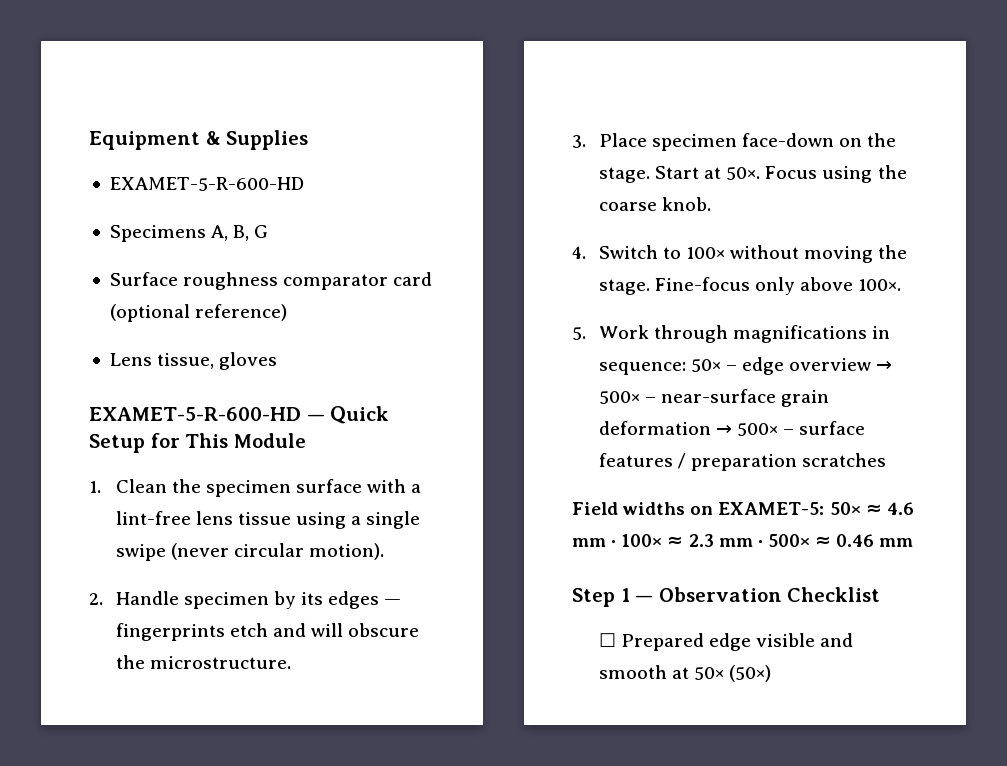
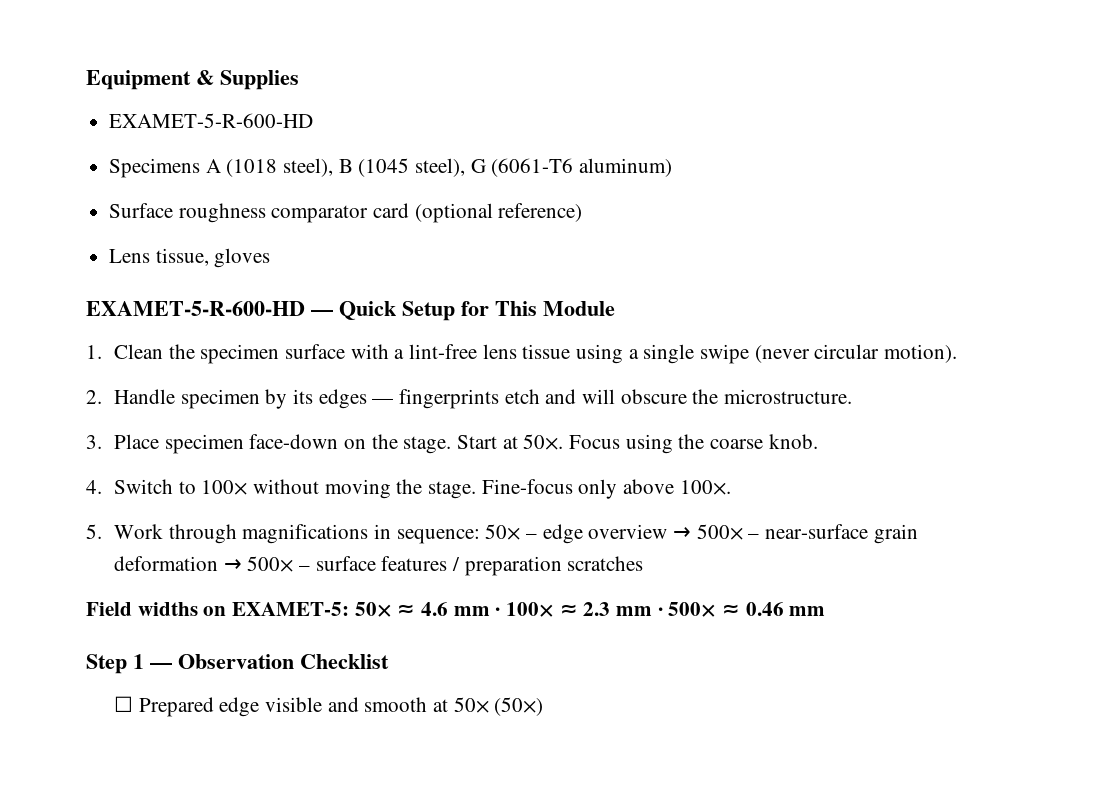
- Specimens A, B, G
+ Specimens A (1018 steel), B (1045 steel), G (6061-T6 aluminum)

